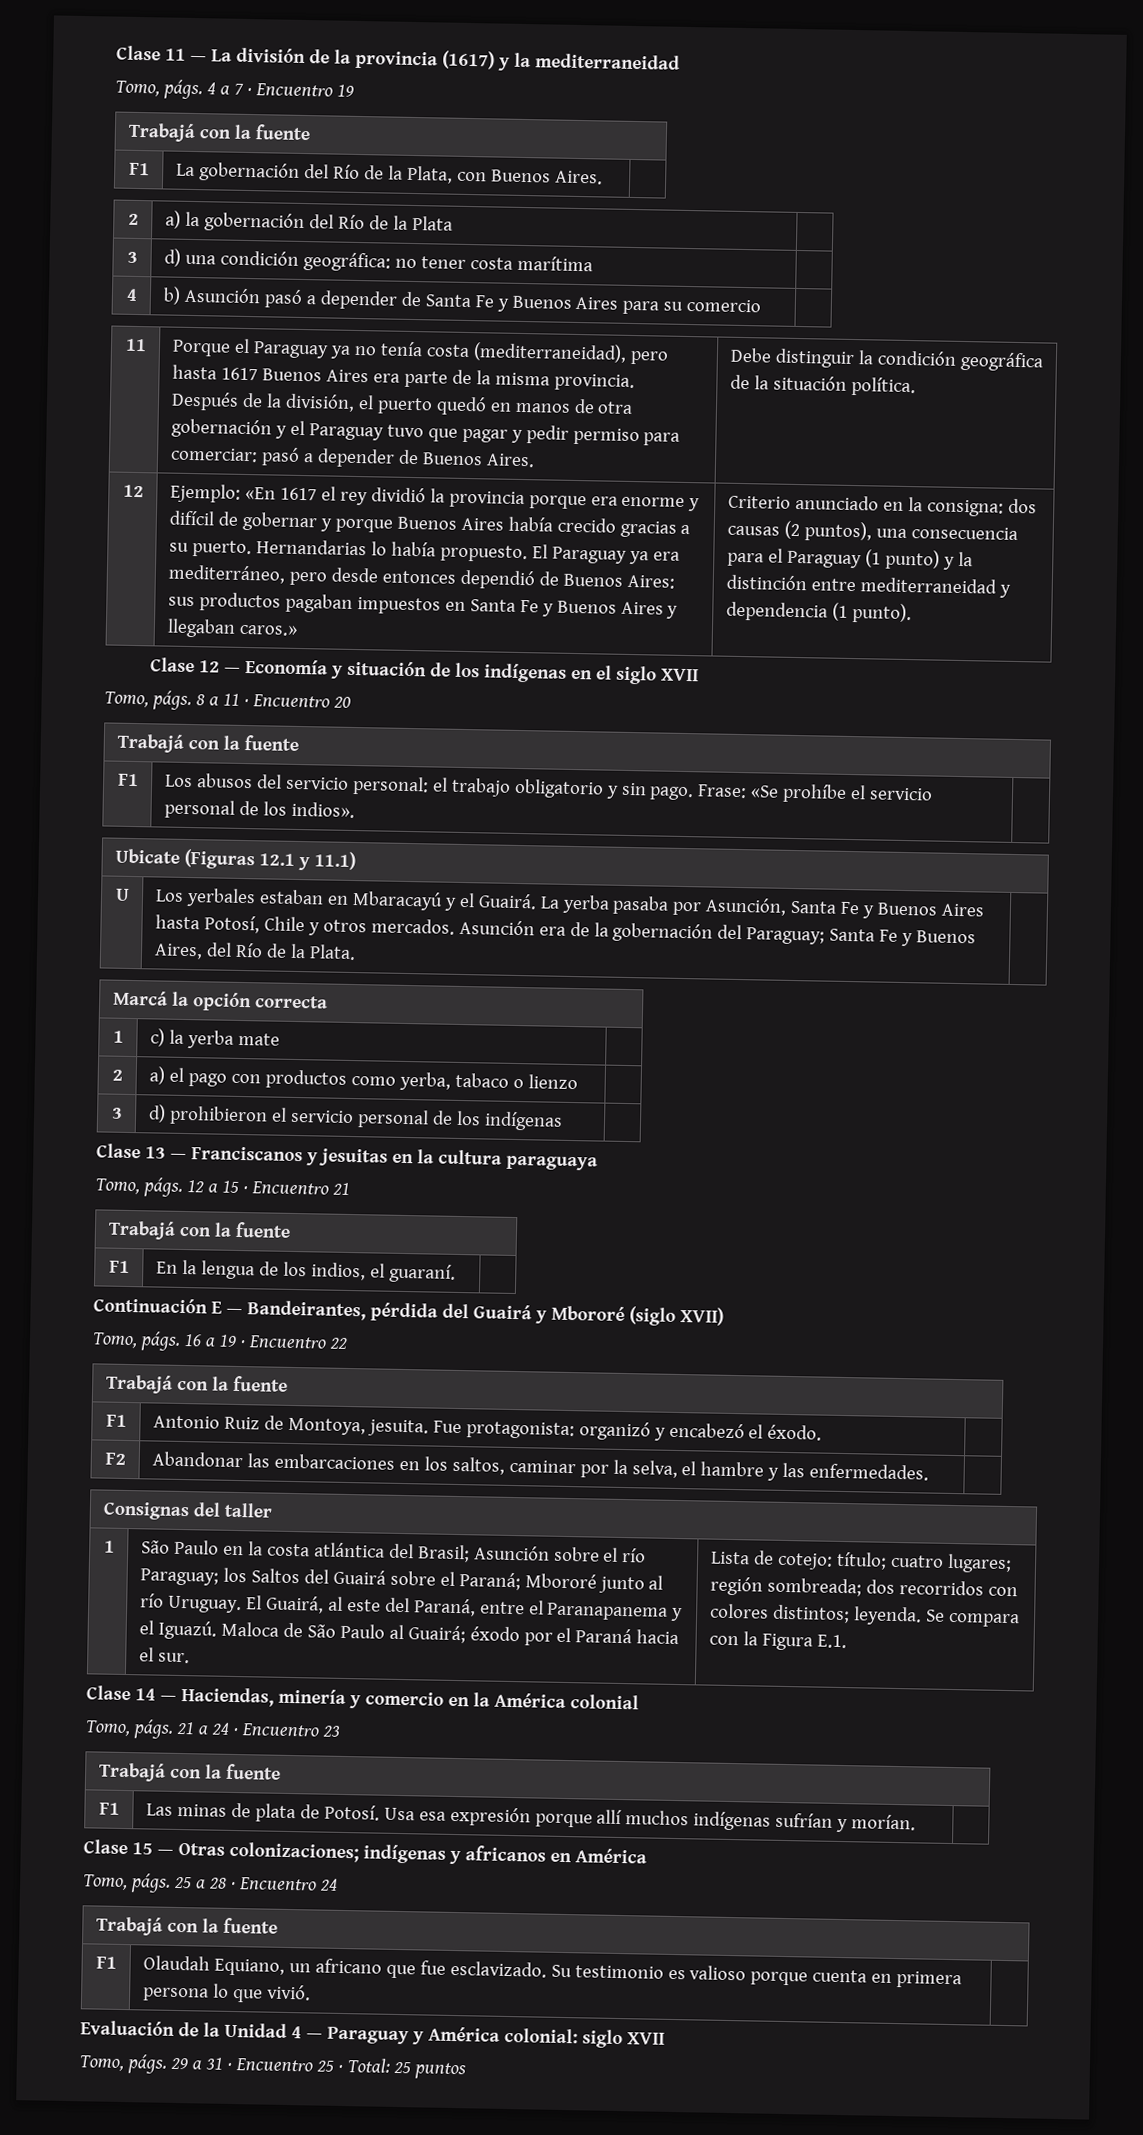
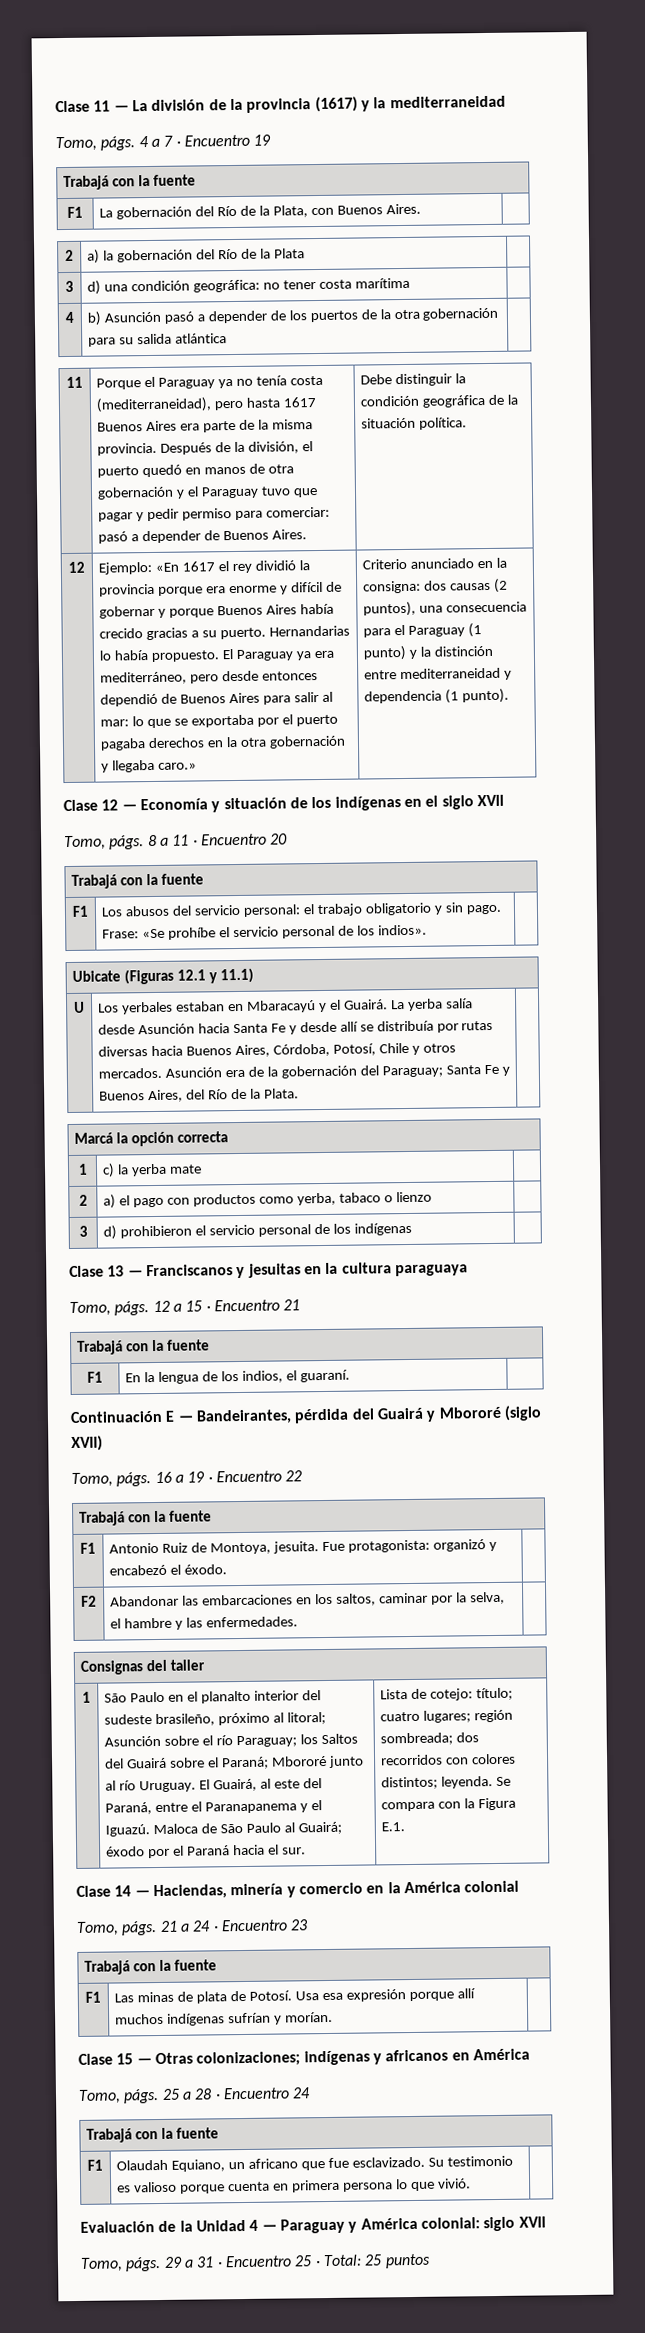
- 4 | b) Asunción pasó a depender de Santa Fe y Buenos Aires para su comercio |
+ 4 | b) Asunción pasó a depender de los puertos de la otra gobernación para su salida atlántica |
- El Paraguay ya era mediterráneo, pero desde entonces dependió de Buenos Aires: sus productos pagaban impuestos en Santa Fe y Buenos Aires y llegaban caros.»
+ El Paraguay ya era mediterráneo, pero desde entonces dependió de Buenos Aires para salir al mar: lo que se exportaba por el puerto pagaba derechos en la otra gobernación y llegaba caro.»
- La yerba pasaba por Asunción, Santa Fe y Buenos Aires hasta Potosí, Chile y otros mercados.
+ La yerba salía desde Asunción hacia Santa Fe y desde allí se distribuía por rutas diversas hacia Buenos Aires, Córdoba, Potosí, Chile y otros mercados.
- São Paulo en la costa atlántica del Brasil; Asunción sobre el río Paraguay; los Saltos del Guairá sobre el Paraná; Mbororé junto al río Uruguay.
+ São Paulo en el planalto interior del sudeste brasileño, próximo al litoral; Asunción sobre el río Paraguay; los Saltos del Guairá sobre el Paraná; Mbororé junto al río Uruguay.

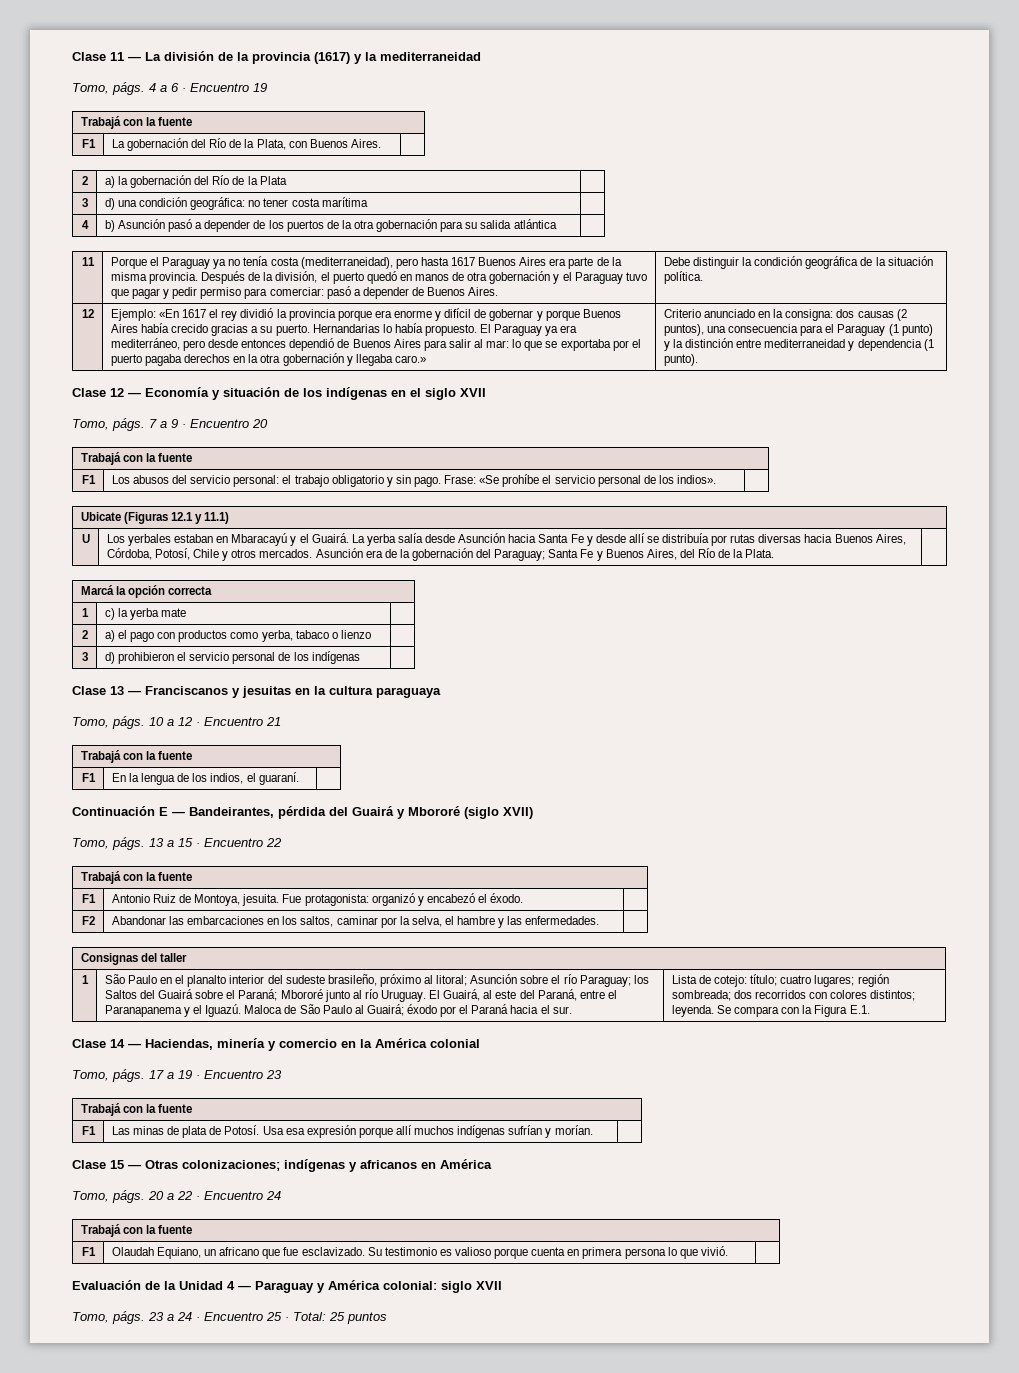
- 4 a 7 · Encuentro 19
+ 4 a 6 · Encuentro 19
- 8 a 11 · Encuentro 20
+ 7 a 9 · Encuentro 20
- 12 a 15 · Encuentro 21
+ 10 a 12 · Encuentro 21
- 16 a 19 · Encuentro 22
+ 13 a 15 · Encuentro 22
- 21 a 24 · Encuentro 23
+ 17 a 19 · Encuentro 23
- 25 a 28 · Encuentro 24
+ 20 a 22 · Encuentro 24
- 29 a 31 · Encuentro 25 · Total: 25 puntos
+ 23 a 24 · Encuentro 25 · Total: 25 puntos

